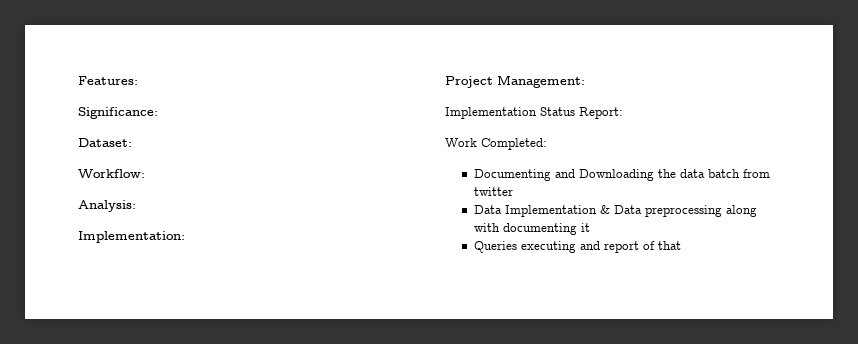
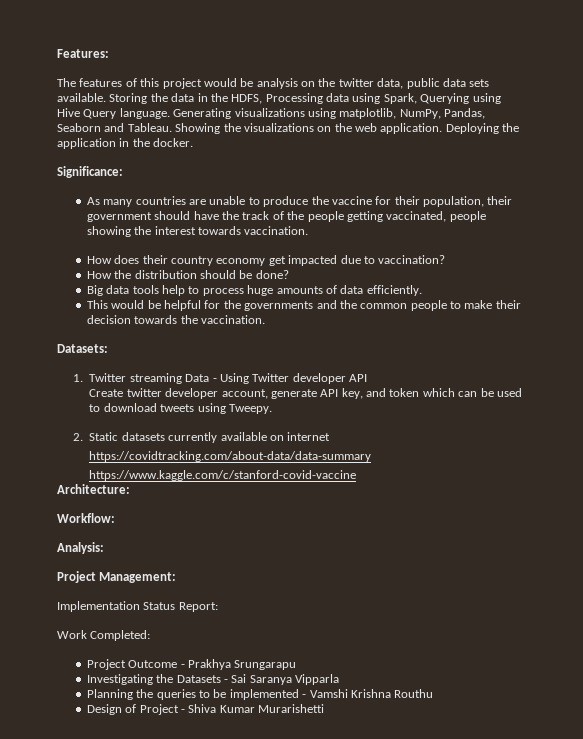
+ The features of this project would be analysis on the twitter data, public data sets available. Storing the data in the HDFS, Processing data using Spark, Querying using Hive Query language. Generating visualizations using matplotlib, NumPy, Pandas, Seaborn and Tableau. Showing the visualizations on the web application. Deploying the application in the docker.
  Significance:
- Dataset:
+ As many countries are unable to produce the vaccine for their population, their government should have the track of the people getting vaccinated, people showing the interest towards vaccination.
+ How does their country economy get impacted due to vaccination?
+ How the distribution should be done?
+ Big data tools help to process huge amounts of data efficiently.
+ This would be helpful for the governments and the common people to make their decision towards the vaccination.
+ Datasets:
+ 1. Twitter streaming Data - Using Twitter developer API
+ Create twitter developer account, generate API key, and token which can be used to download tweets using Tweepy.
+ 2. Static datasets currently available on internet
+ https://covidtracking.com/about-data/data-summary
+ https://www.kaggle.com/c/stanford-covid-vaccine
+ Architecture:
- Implementation:
- Documenting and Downloading the data batch from twitter
- Data Implementation & Data preprocessing along with documenting it
- Queries executing and report of that
+ Project Outcome - Prakhya Srungarapu
+ Investigating the Datasets - Sai Saranya Vipparla
+ Planning the queries to be implemented - Vamshi Krishna Routhu
+ Design of Project - Shiva Kumar Murarishetti

